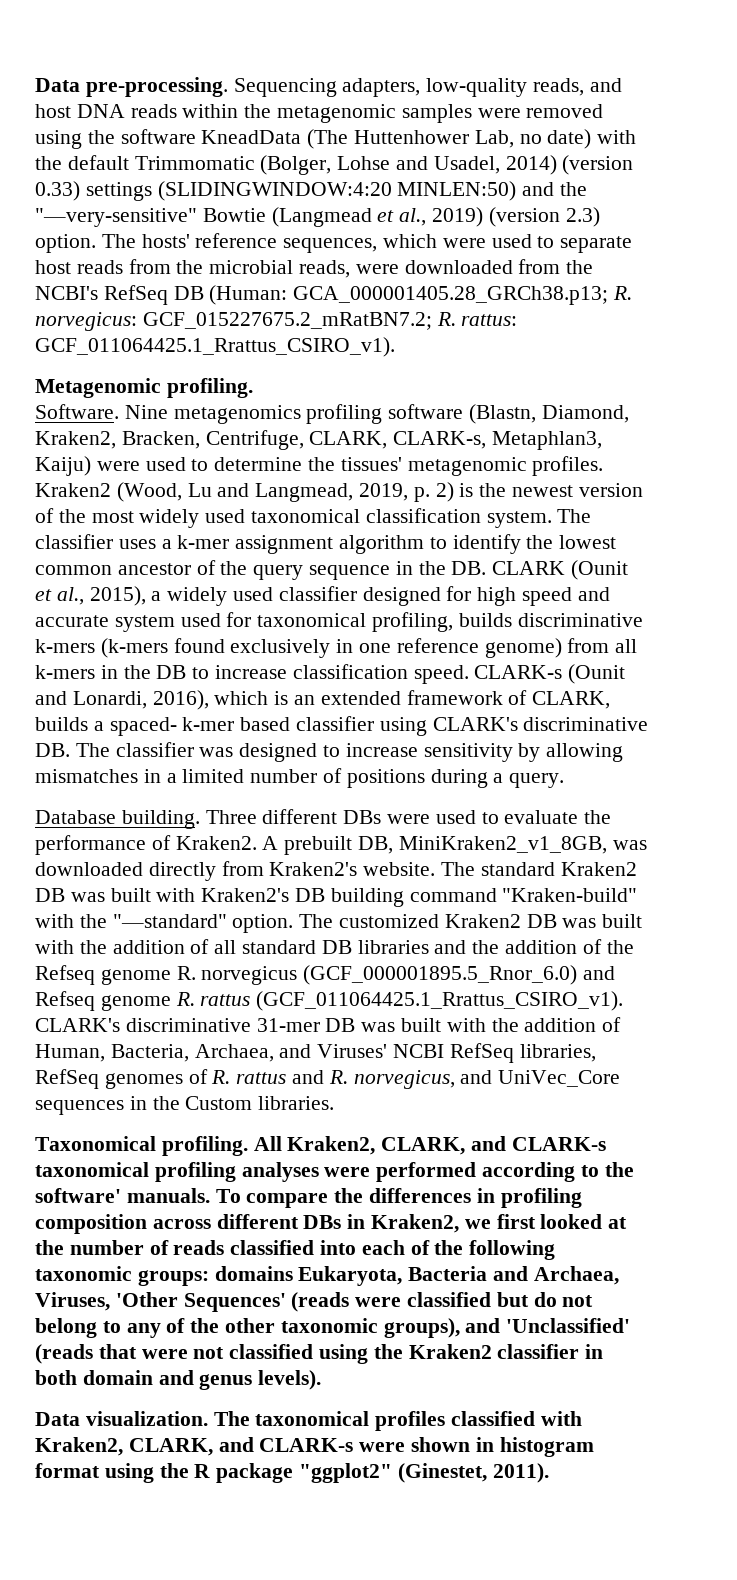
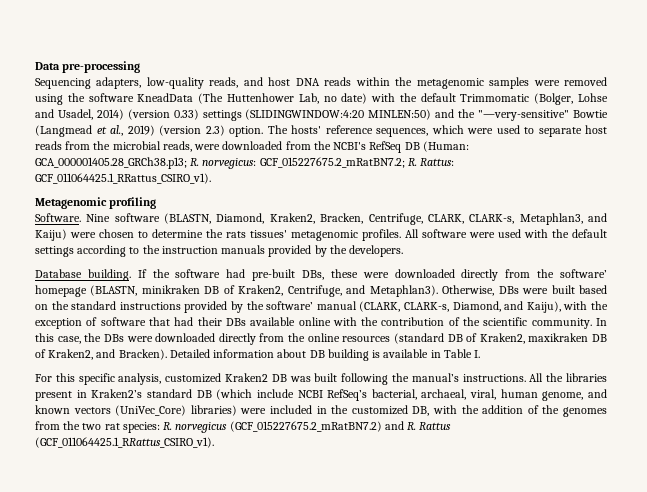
- Data pre-processing. Sequencing adapters, low-quality reads, and host DNA reads within the metagenomic samples were removed using the software KneadData (The Huttenhower Lab, no date) with the default Trimmomatic (Bolger, Lohse and Usadel, 2014) (version 0.33) settings (SLIDINGWINDOW:4:20 MINLEN:50) and the "—very-sensitive" Bowtie (Langmead et al., 2019) (version 2.3) option.
+ Data pre-processing
+ Sequencing adapters, low-quality reads, and host DNA reads within the metagenomic samples were removed using the software KneadData (The Huttenhower Lab, no date) with the default Trimmomatic (Bolger, Lohse and Usadel, 2014) (version 0.33) settings (SLIDINGWINDOW:4:20 MINLEN:50) and the "—very-sensitive" Bowtie (Langmead et al., 2019) (version 2.3) option.
- The hosts' reference sequences, which were used to separate host reads from the microbial reads, were downloaded from the NCBI's RefSeq DB (Human: GCA_000001405.28_GRCh38.p13; R. norvegicus: GCF_015227675.2_mRatBN7.2; R. rattus: GCF_011064425.1_Rrattus_CSIRO_v1).
+ The hosts' reference sequences, which were used to separate host reads from the microbial reads, were downloaded from the NCBI's RefSeq DB (Human: GCA_000001405.28_GRCh38.p13; R. norvegicus: GCF_015227675.2_mRatBN7.2; R. Rattus: GCF_011064425.1_RRattus_CSIRO_v1).
- Metagenomic profiling.
+ Metagenomic profiling
- Nine metagenomics profiling software (Blastn, Diamond, Kraken2, Bracken, Centrifuge, CLARK, CLARK-s, Metaphlan3, Kaiju) were used to determine the tissues' metagenomic profiles.
+ Nine software (BLASTN, Diamond, Kraken2, Bracken, Centrifuge, CLARK, CLARK-s, Metaphlan3, and Kaiju) were chosen to determine the rats tissues' metagenomic profiles.
- Kraken2 (Wood, Lu and Langmead, 2019, p. 2) is the newest version of the most widely used taxonomical classification system. The classifier uses a k-mer assignment algorithm to identify the lowest common ancestor of the query sequence in the DB. CLARK (Ounit et al., 2015), a widely used classifier designed for high speed and accurate system used for taxonomical profiling, builds discriminative k-mers (k-mers found exclusively in one reference genome) from all k-mers in the DB to increase classification speed. CLARK-s (Ounit and Lonardi, 2016), which is an extended framework of CLARK, builds a spaced- k-mer based classifier using CLARK's discriminative DB. The classifier was designed to increase sensitivity by allowing mismatches in a limited number of positions during a query.
- Database building. Three different DBs were used to evaluate the performance of Kraken2. A prebuilt DB, MiniKraken2_v1_8GB, was downloaded directly from Kraken2's website. The standard Kraken2 DB was built with Kraken2's DB building command "Kraken-build" with the "—standard" option. The customized Kraken2 DB was built with the addition of all standard DB libraries and the addition of the Refseq genome R. norvegicus (GCF_000001895.5_Rnor_6.0) and Refseq genome R. rattus (GCF_011064425.1_Rrattus_CSIRO_v1). CLARK's discriminative 31-mer DB was built with the addition of Human, Bacteria, Archaea, and Viruses' NCBI RefSeq libraries, RefSeq genomes of R. rattus and R. norvegicus, and UniVec_Core sequences in the Custom libraries.
- Taxonomical profiling. All Kraken2, CLARK, and CLARK-s taxonomical profiling analyses were performed according to the software' manuals. To compare the differences in profiling composition across different DBs in Kraken2, we first looked at the number of reads classified into each of the following taxonomic groups: domains Eukaryota, Bacteria and Archaea, Viruses, 'Other Sequences' (reads were classified but do not belong to any of the other taxonomic groups), and 'Unclassified' (reads that were not classified using the Kraken2 classifier in both domain and genus levels).
- Data visualization. The taxonomical profiles classified with Kraken2, CLARK, and CLARK-s were shown in histogram format using the R package "ggplot2" (Ginestet, 2011).
+ All software were used with the default settings according to the instruction manuals provided by the developers.
+ Database building. If the software had pre-built DBs, these were downloaded directly from the software’ homepage (BLASTN, minikraken DB of Kraken2, Centrifuge, and Metaphlan3). Otherwise, DBs were built based on the standard instructions provided by the software’ manual (CLARK, CLARK-s, Diamond, and Kaiju), with the exception of software that had their DBs available online with the contribution of the scientific community. In this case, the DBs were downloaded directly from the online resources (standard DB of Kraken2, maxikraken DB of Kraken2, and Bracken). Detailed information about DB building is available in Table I.
+ For this specific analysis, customized Kraken2 DB was built following the manual’s instructions. All the libraries present in Kraken2’s standard DB (which include NCBI RefSeq’s bacterial, archaeal, viral, human genome, and known vectors (UniVec_Core) libraries) were included in the customized DB, with the addition of the genomes from the two rat species: R. norvegicus (GCF_015227675.2_mRatBN7.2) and R. Rattus (GCF_011064425.1_RRattus_CSIRO_v1).

